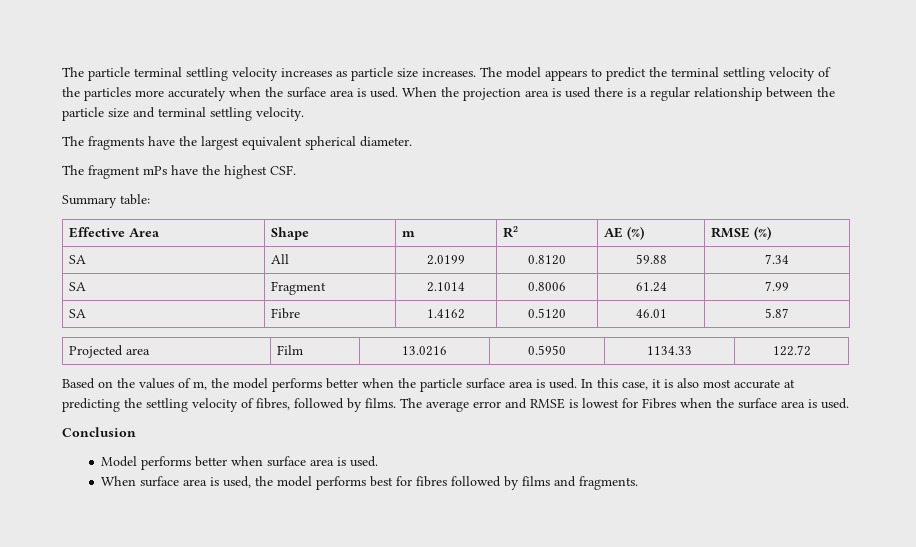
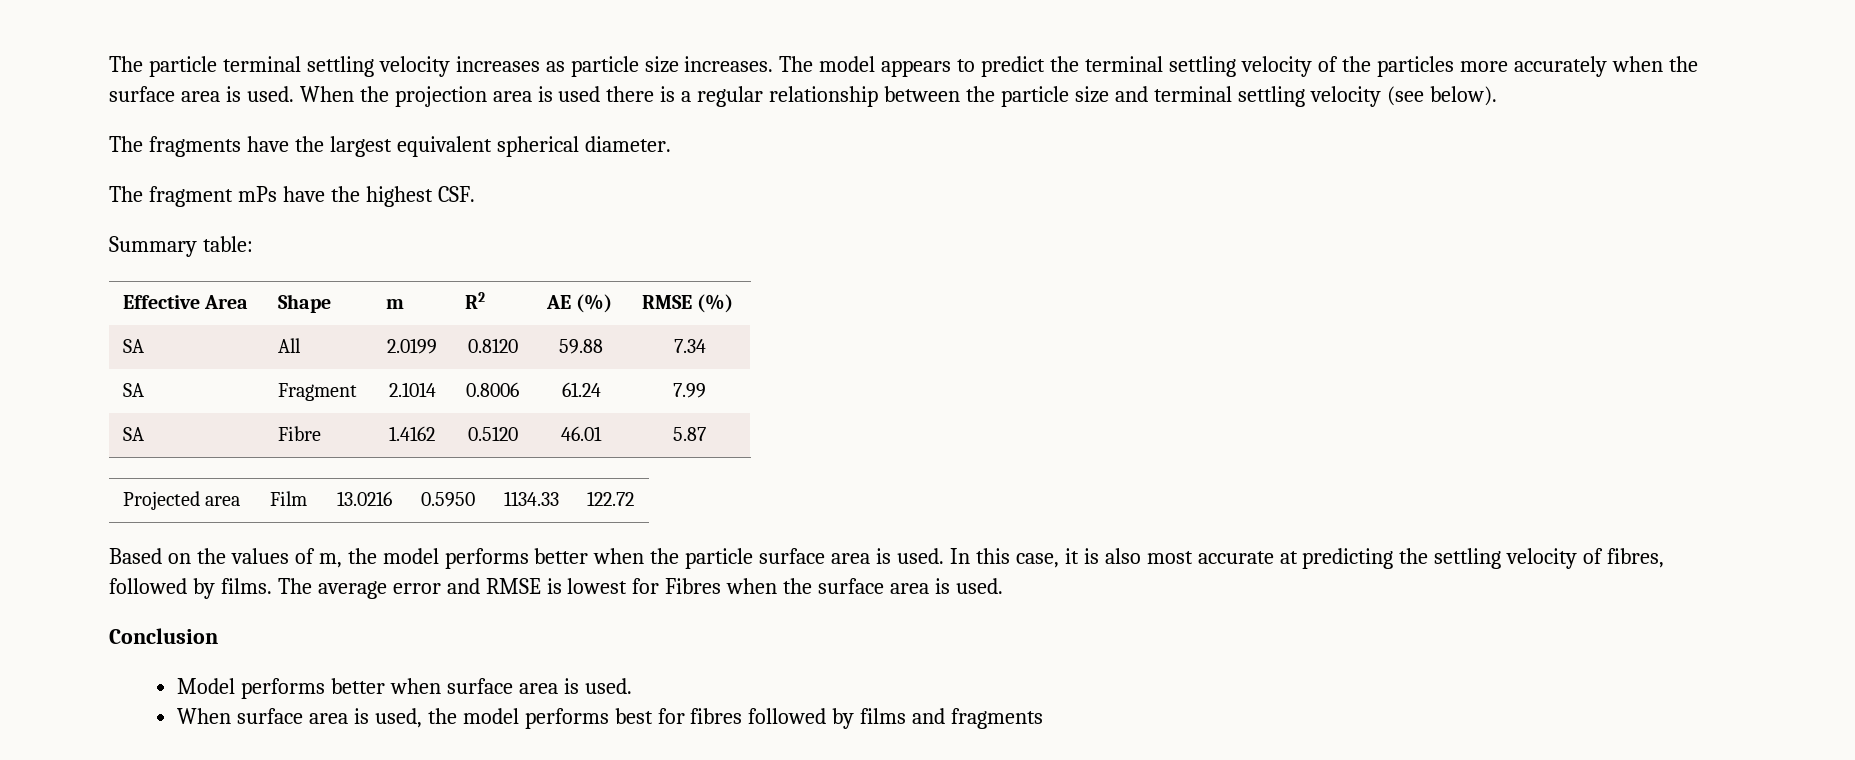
- When the projection area is used there is a regular relationship between the particle size and terminal settling velocity.
+ When the projection area is used there is a regular relationship between the particle size and terminal settling velocity (see below).
- When surface area is used, the model performs best for fibres followed by films and fragments.
+ When surface area is used, the model performs best for fibres followed by films and fragments

